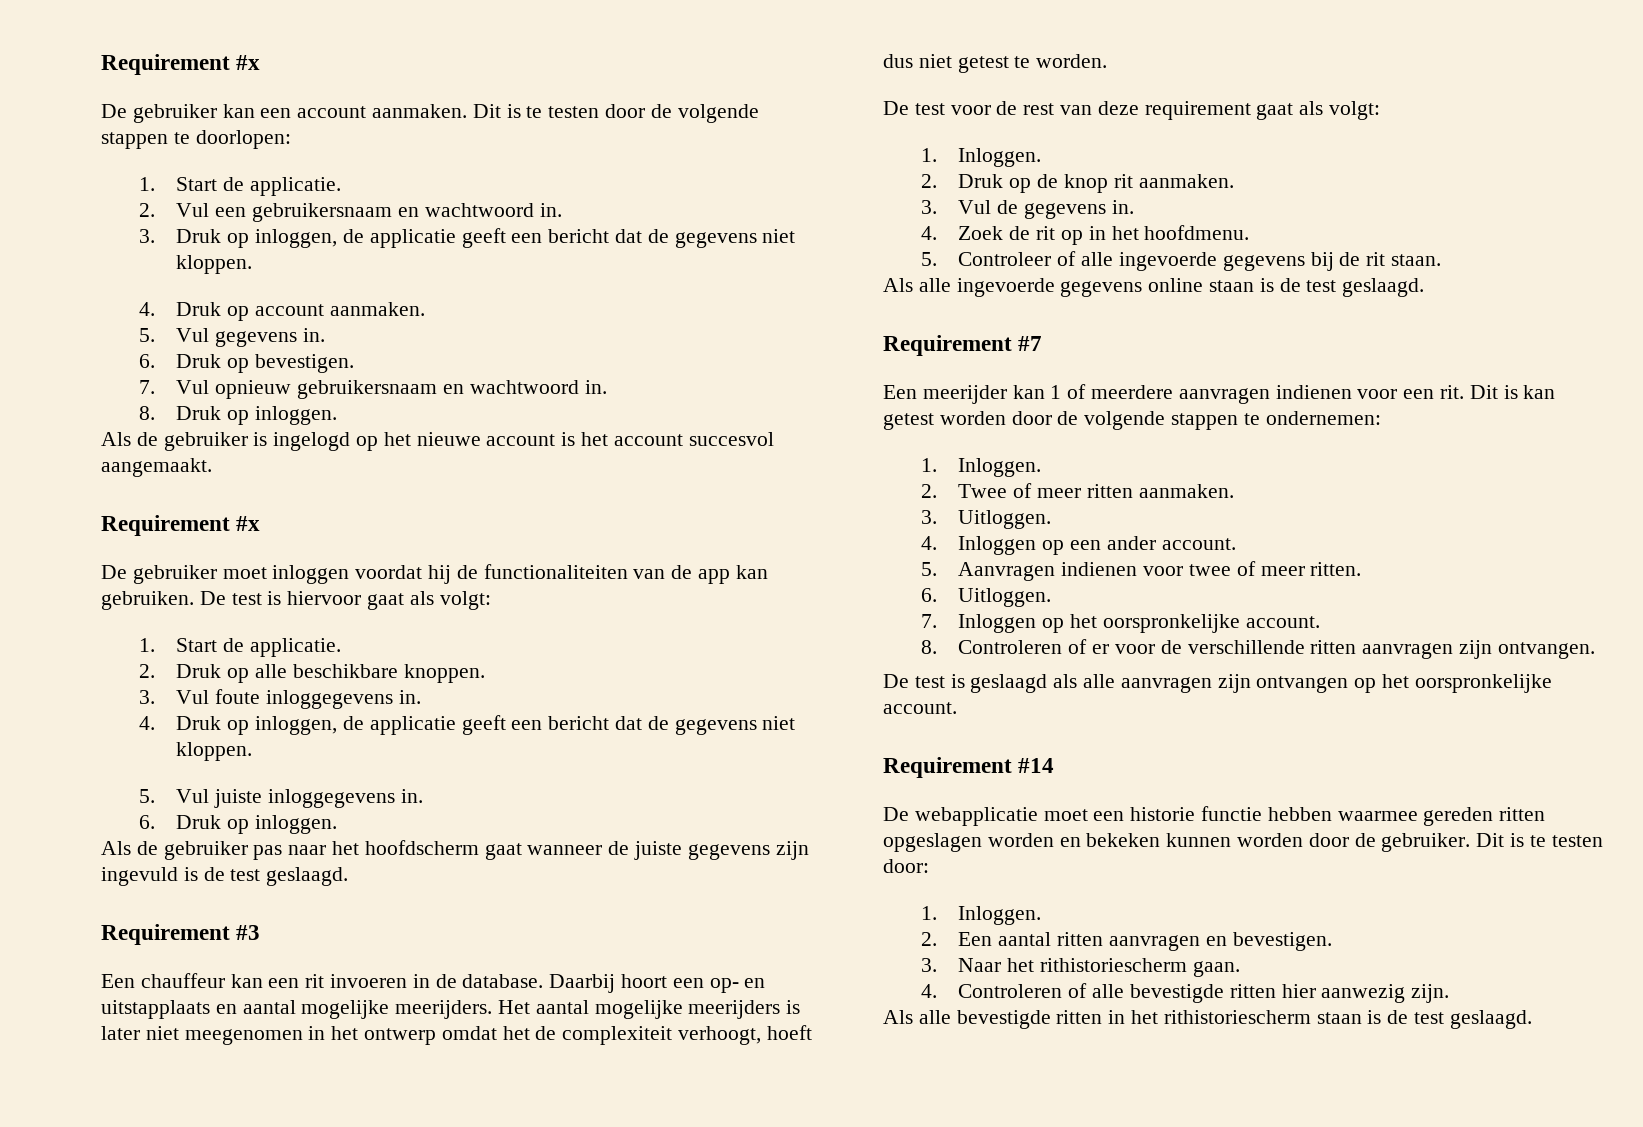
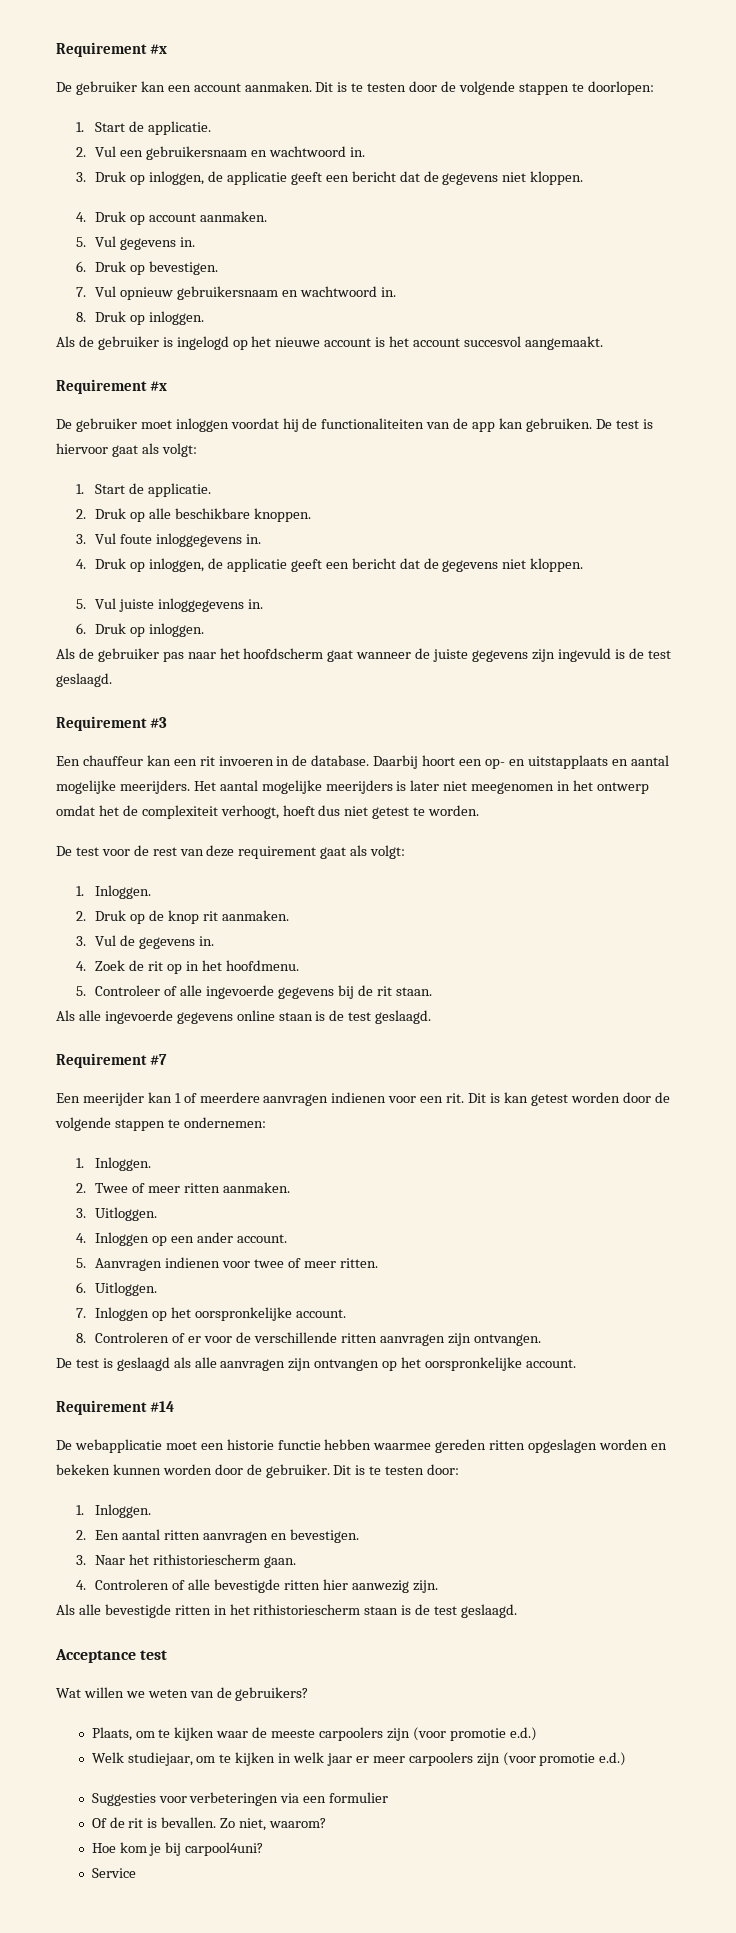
+ Acceptance test
+ Wat willen we weten van de gebruikers?
+ Plaats, om te kijken waar de meeste carpoolers zijn (voor promotie e.d.)
+ Welk studiejaar, om te kijken in welk jaar er meer carpoolers zijn (voor promotie e.d.)
+ Suggesties voor verbeteringen via een formulier
+ Of de rit is bevallen. Zo niet, waarom?
+ Hoe kom je bij carpool4uni?
+ Service

